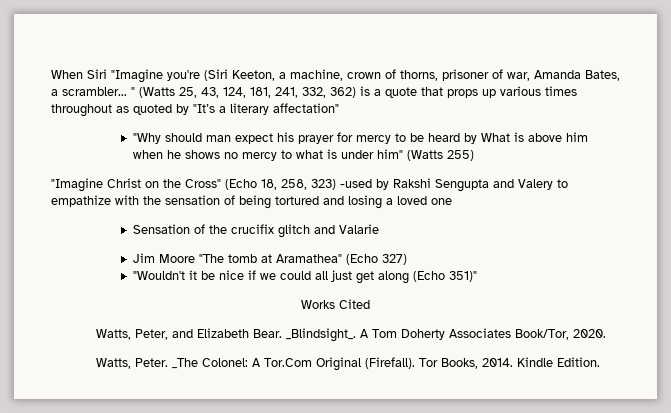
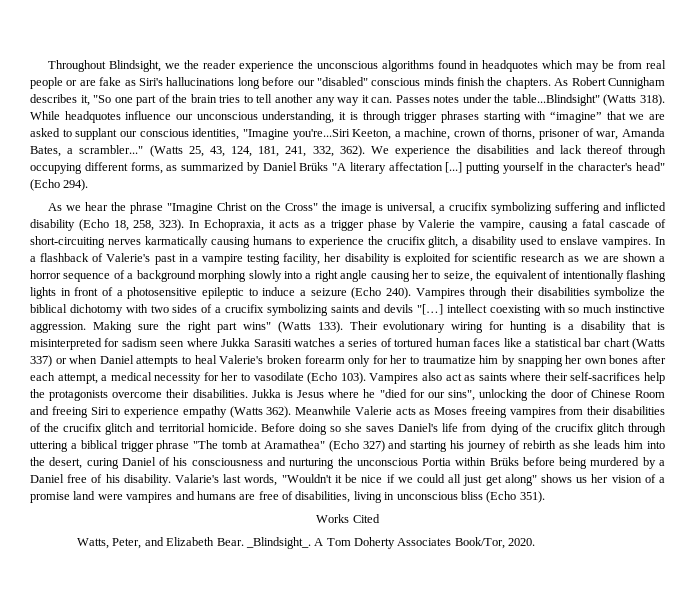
- When Siri "Imagine you're (Siri Keeton, a machine, crown of thorns, prisoner of war, Amanda Bates, a scrambler... " (Watts 25, 43, 124, 181, 241, 332, 362) is a quote that props up various times throughout as quoted by "It’s a literary affectation"
- "Why should man expect his prayer for mercy to be heard by What is above him when he shows no mercy to what is under him" (Watts 255)
- "Imagine Christ on the Cross" (Echo 18, 258, 323) -used by Rakshi Sengupta and Valery to empathize with the sensation of being tortured and losing a loved one
- Sensation of the crucifix glitch and Valarie
- Jim Moore "The tomb at Aramathea" (Echo 327)
- "Wouldn't it be nice if we could all just get along (Echo 351)"
+ Throughout Blindsight, we the reader experience the unconscious algorithms found in headquotes which may be from real people or are fake as Siri's hallucinations long before our "disabled" conscious minds finish the chapters. As Robert Cunnigham describes it, "So one part of the brain tries to tell another any way it can. Passes notes under the table...Blindsight" (Watts 318). While headquotes influence our unconscious understanding, it is through trigger phrases starting with “imagine” that we are asked to supplant our conscious identities, "Imagine you're...Siri Keeton, a machine, crown of thorns, prisoner of war, Amanda Bates, a scrambler..." (Watts 25, 43, 124, 181, 241, 332, 362). We experience the disabilities and lack thereof through occupying different forms, as summarized by Daniel Brüks "A literary affectation [...] putting yourself in the character's head" (Echo 294).
+ As we hear the phrase "Imagine Christ on the Cross" the image is universal, a crucifix symbolizing suffering and inflicted disability (Echo 18, 258, 323). In Echopraxia, it acts as a trigger phase by Valerie the vampire, causing a fatal cascade of short-circuiting nerves karmatically causing humans to experience the crucifix glitch, a disability used to enslave vampires. In a flashback of Valerie's past in a vampire testing facility, her disability is exploited for scientific research as we are shown a horror sequence of a background morphing slowly into a right angle causing her to seize, the equivalent of intentionally flashing lights in front of a photosensitive epileptic to induce a seizure (Echo 240). Vampires through their disabilities symbolize the biblical dichotomy with two sides of a crucifix symbolizing saints and devils "[…] intellect coexisting with so much instinctive aggression. Making sure the right part wins" (Watts 133). Their evolutionary wiring for hunting is a disability that is misinterpreted for sadism seen where Jukka Sarasiti watches a series of tortured human faces like a statistical bar chart (Watts 337) or when Daniel attempts to heal Valerie's broken forearm only for her to traumatize him by snapping her own bones after each attempt, a medical necessity for her to vasodilate (Echo 103). Vampires also act as saints where their self-sacrifices help the protagonists overcome their disabilities. Jukka is Jesus where he "died for our sins", unlocking the door of Chinese Room and freeing Siri to experience empathy (Watts 362). Meanwhile Valerie acts as Moses freeing vampires from their disabilities of the crucifix glitch and territorial homicide. Before doing so she saves Daniel's life from dying of the crucifix glitch through uttering a biblical trigger phrase "The tomb at Aramathea" (Echo 327) and starting his journey of rebirth as she leads him into the desert, curing Daniel of his consciousness and nurturing the unconscious Portia within Brüks before being murdered by a Daniel free of his disability. Valarie's last words, "Wouldn't it be nice if we could all just get along" shows us her vision of a promise land were vampires and humans are free of disabilities, living in unconscious bliss (Echo 351).
- Watts, Peter. _The Colonel: A Tor.Com Original (Firefall). Tor Books, 2014. Kindle Edition.

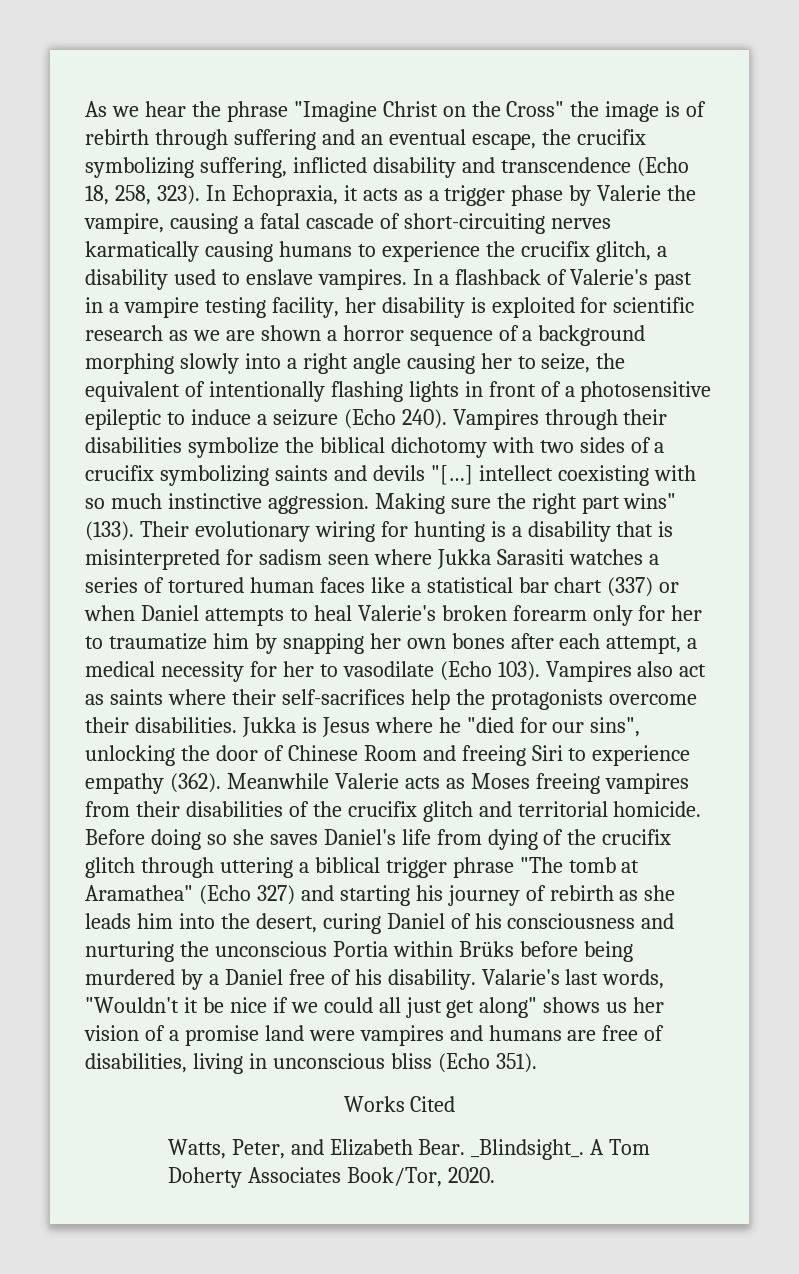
- Throughout Blindsight, we the reader experience the unconscious algorithms found in headquotes which may be from real people or are fake as Siri's hallucinations long before our "disabled" conscious minds finish the chapters. As Robert Cunnigham describes it, "So one part of the brain tries to tell another any way it can. Passes notes under the table...Blindsight" (Watts 318). While headquotes influence our unconscious understanding, it is through trigger phrases starting with “imagine” that we are asked to supplant our conscious identities, "Imagine you're...Siri Keeton, a machine, crown of thorns, prisoner of war, Amanda Bates, a scrambler..." (Watts 25, 43, 124, 181, 241, 332, 362). We experience the disabilities and lack thereof through occupying different forms, as summarized by Daniel Brüks "A literary affectation [...] putting yourself in the character's head" (Echo 294).
- As we hear the phrase "Imagine Christ on the Cross" the image is universal, a crucifix symbolizing suffering and inflicted disability (Echo 18, 258, 323).
+ As we hear the phrase "Imagine Christ on the Cross" the image is of rebirth through suffering and an eventual escape, the crucifix symbolizing suffering, inflicted disability and transcendence (Echo 18, 258, 323).
- Making sure the right part wins" (Watts 133).
+ Making sure the right part wins" (133).
- Their evolutionary wiring for hunting is a disability that is misinterpreted for sadism seen where Jukka Sarasiti watches a series of tortured human faces like a statistical bar chart (Watts 337) or when Daniel attempts to heal Valerie's broken forearm only for her to traumatize him by snapping her own bones after each attempt, a medical necessity for her to vasodilate (Echo 103).
+ Their evolutionary wiring for hunting is a disability that is misinterpreted for sadism seen where Jukka Sarasiti watches a series of tortured human faces like a statistical bar chart (337) or when Daniel attempts to heal Valerie's broken forearm only for her to traumatize him by snapping her own bones after each attempt, a medical necessity for her to vasodilate (Echo 103).
- Jukka is Jesus where he "died for our sins", unlocking the door of Chinese Room and freeing Siri to experience empathy (Watts 362).
+ Jukka is Jesus where he "died for our sins", unlocking the door of Chinese Room and freeing Siri to experience empathy (362).

